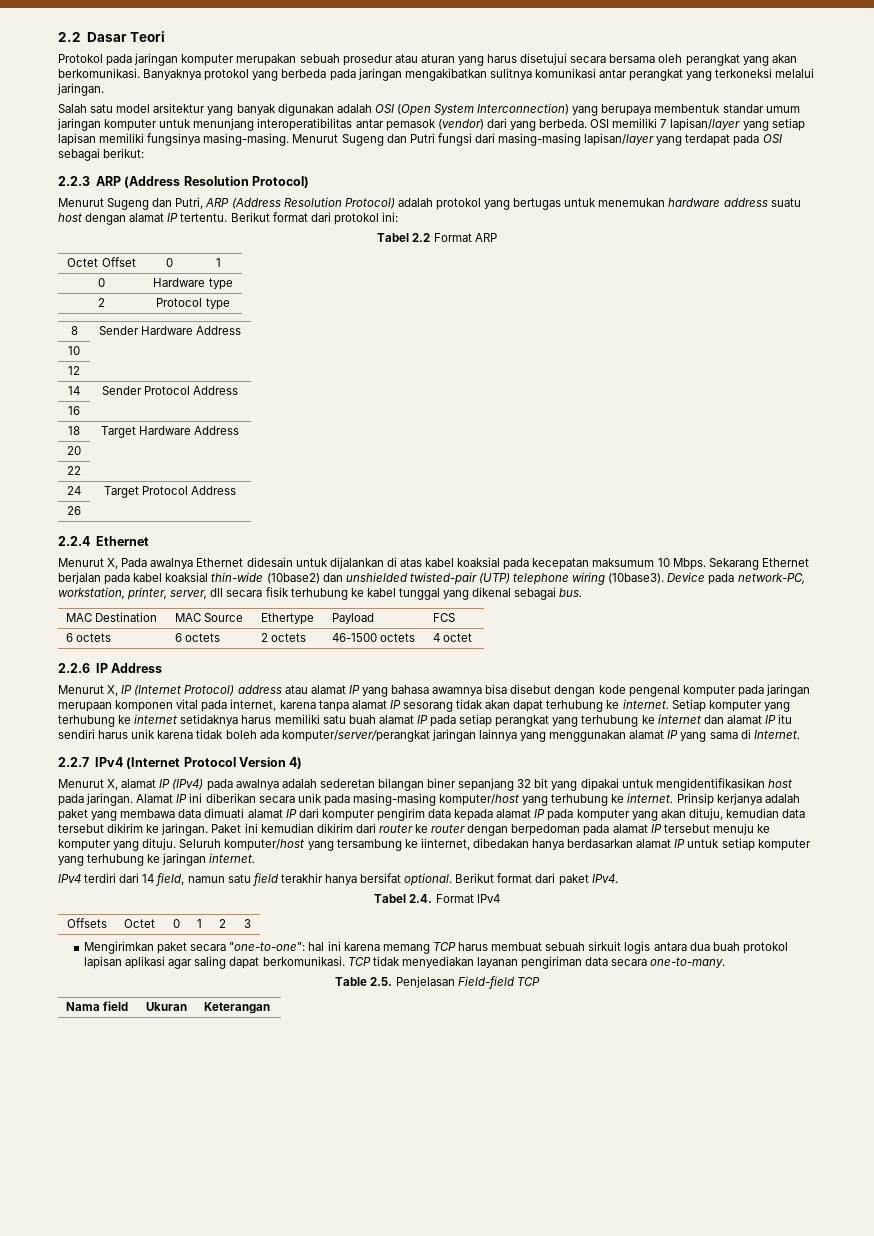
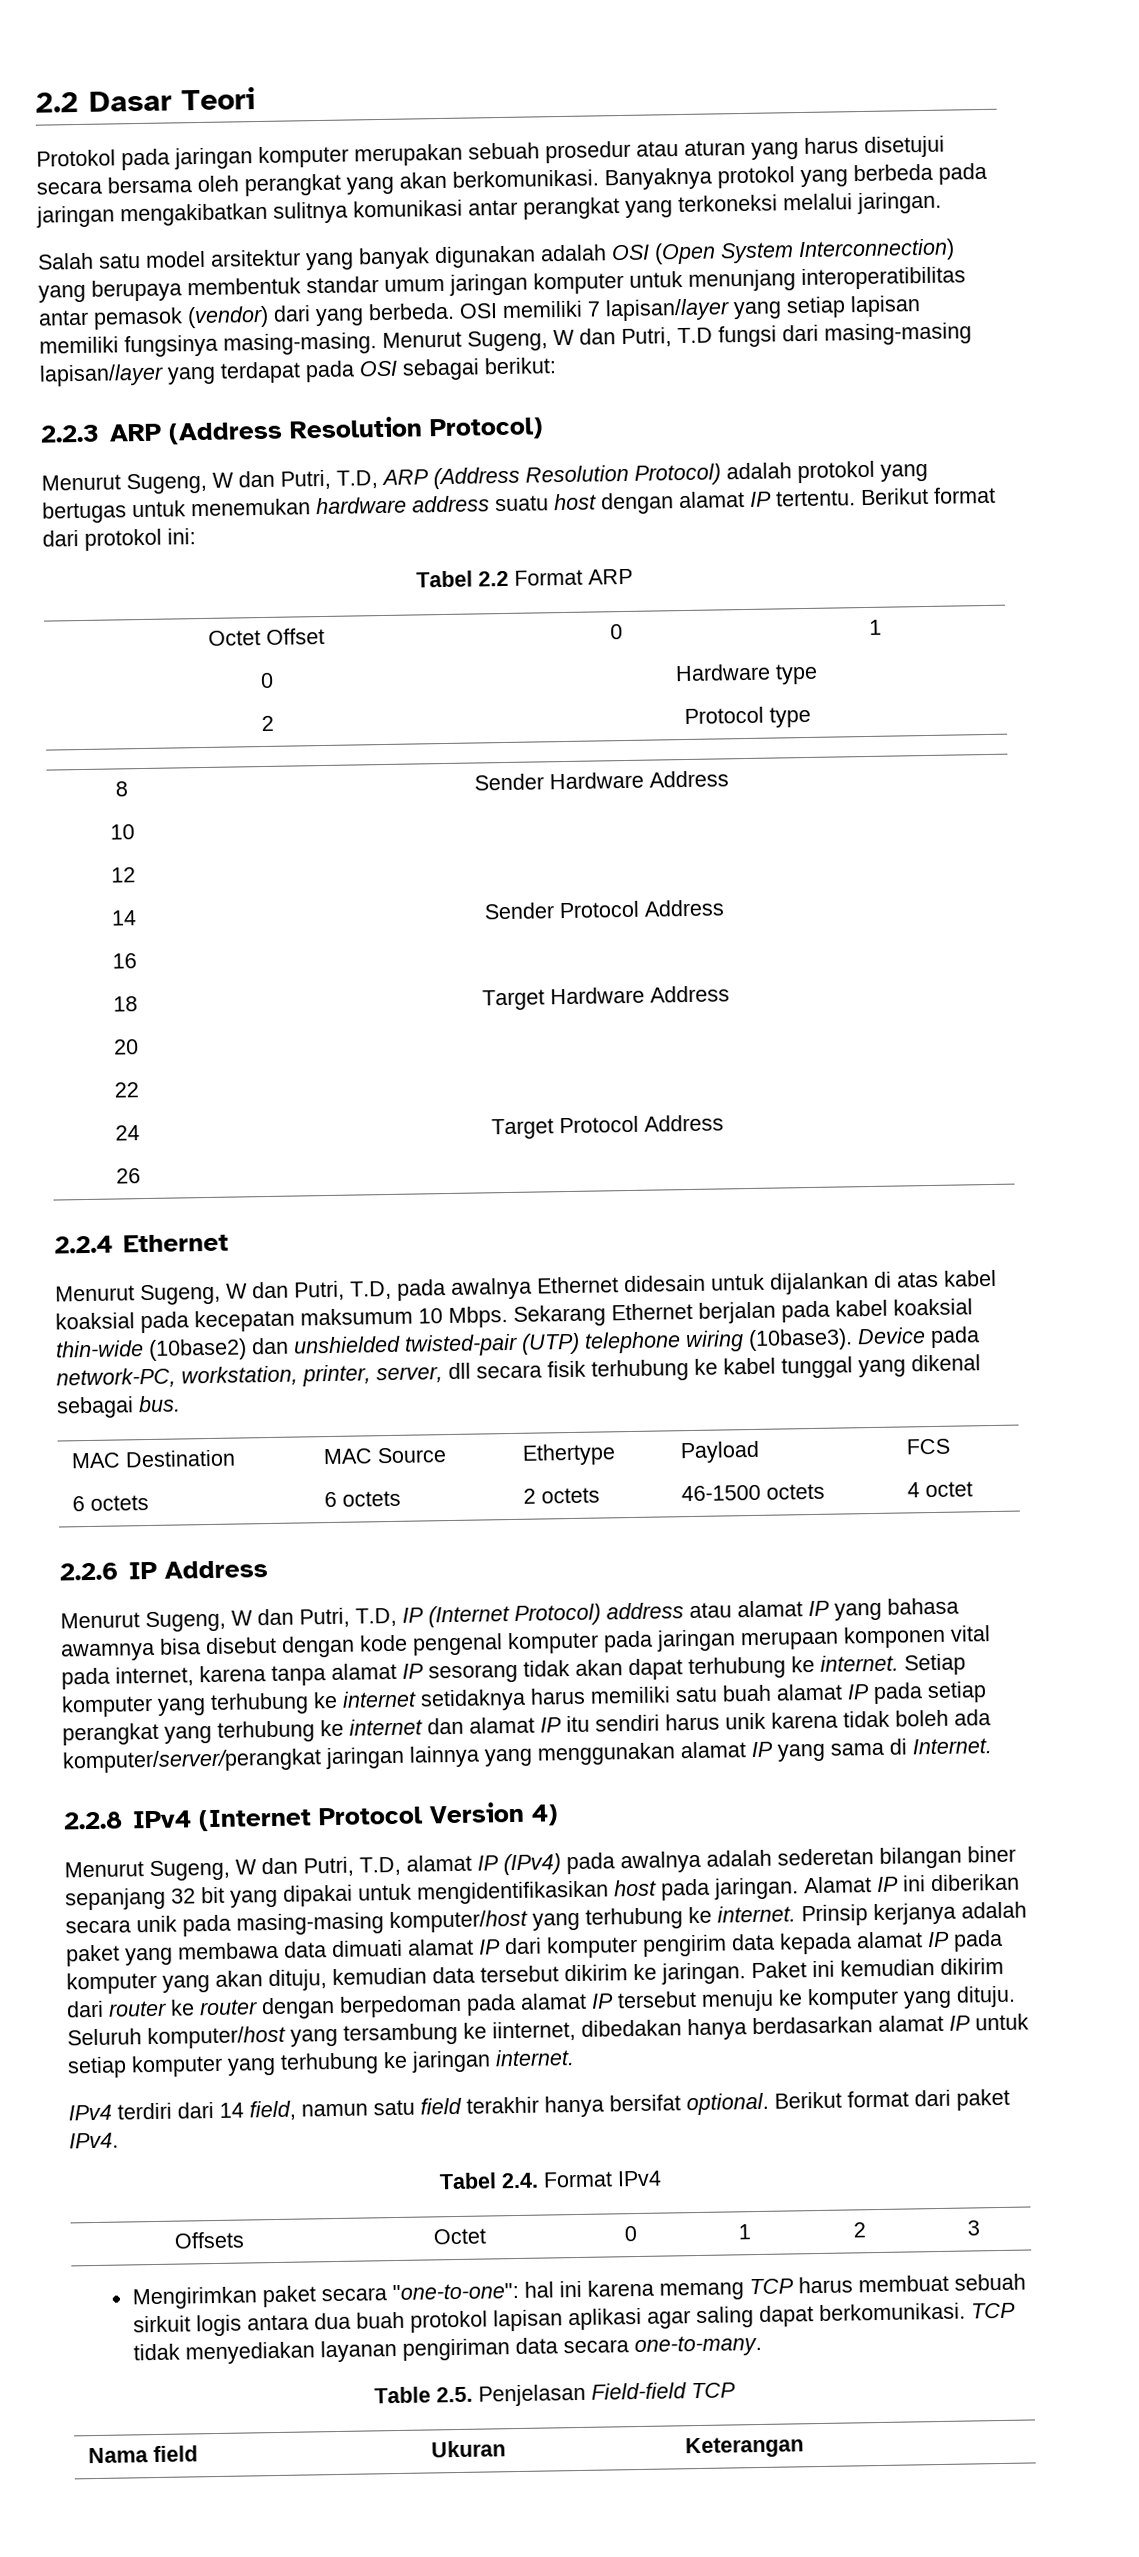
- Menurut Sugeng dan Putri fungsi dari masing-masing lapisan/layer yang terdapat pada OSI sebagai berikut:
+ Menurut Sugeng, W dan Putri, T.D fungsi dari masing-masing lapisan/layer yang terdapat pada OSI sebagai berikut:
- Menurut Sugeng dan Putri, ARP (Address Resolution Protocol) adalah protokol yang bertugas untuk menemukan hardware address suatu host dengan alamat IP tertentu.
+ Menurut Sugeng, W dan Putri, T.D, ARP (Address Resolution Protocol) adalah protokol yang bertugas untuk menemukan hardware address suatu host dengan alamat IP tertentu.
- Menurut X, Pada awalnya Ethernet didesain untuk dijalankan di atas kabel koaksial pada kecepatan maksumum 10 Mbps.
+ Menurut Sugeng, W dan Putri, T.D, pada awalnya Ethernet didesain untuk dijalankan di atas kabel koaksial pada kecepatan maksumum 10 Mbps.
- Menurut X, IP (Internet Protocol) address atau alamat IP yang bahasa awamnya bisa disebut dengan kode pengenal komputer pada jaringan merupaan komponen vital pada internet, karena tanpa alamat IP sesorang tidak akan dapat terhubung ke internet.
+ Menurut Sugeng, W dan Putri, T.D, IP (Internet Protocol) address atau alamat IP yang bahasa awamnya bisa disebut dengan kode pengenal komputer pada jaringan merupaan komponen vital pada internet, karena tanpa alamat IP sesorang tidak akan dapat terhubung ke internet.
- 2.2.7 IPv4 (Internet Protocol Version 4)
+ 2.2.8 IPv4 (Internet Protocol Version 4)
- Menurut X, alamat IP (IPv4) pada awalnya adalah sederetan bilangan biner sepanjang 32 bit yang dipakai untuk mengidentifikasikan host pada jaringan.
+ Menurut Sugeng, W dan Putri, T.D, alamat IP (IPv4) pada awalnya adalah sederetan bilangan biner sepanjang 32 bit yang dipakai untuk mengidentifikasikan host pada jaringan.

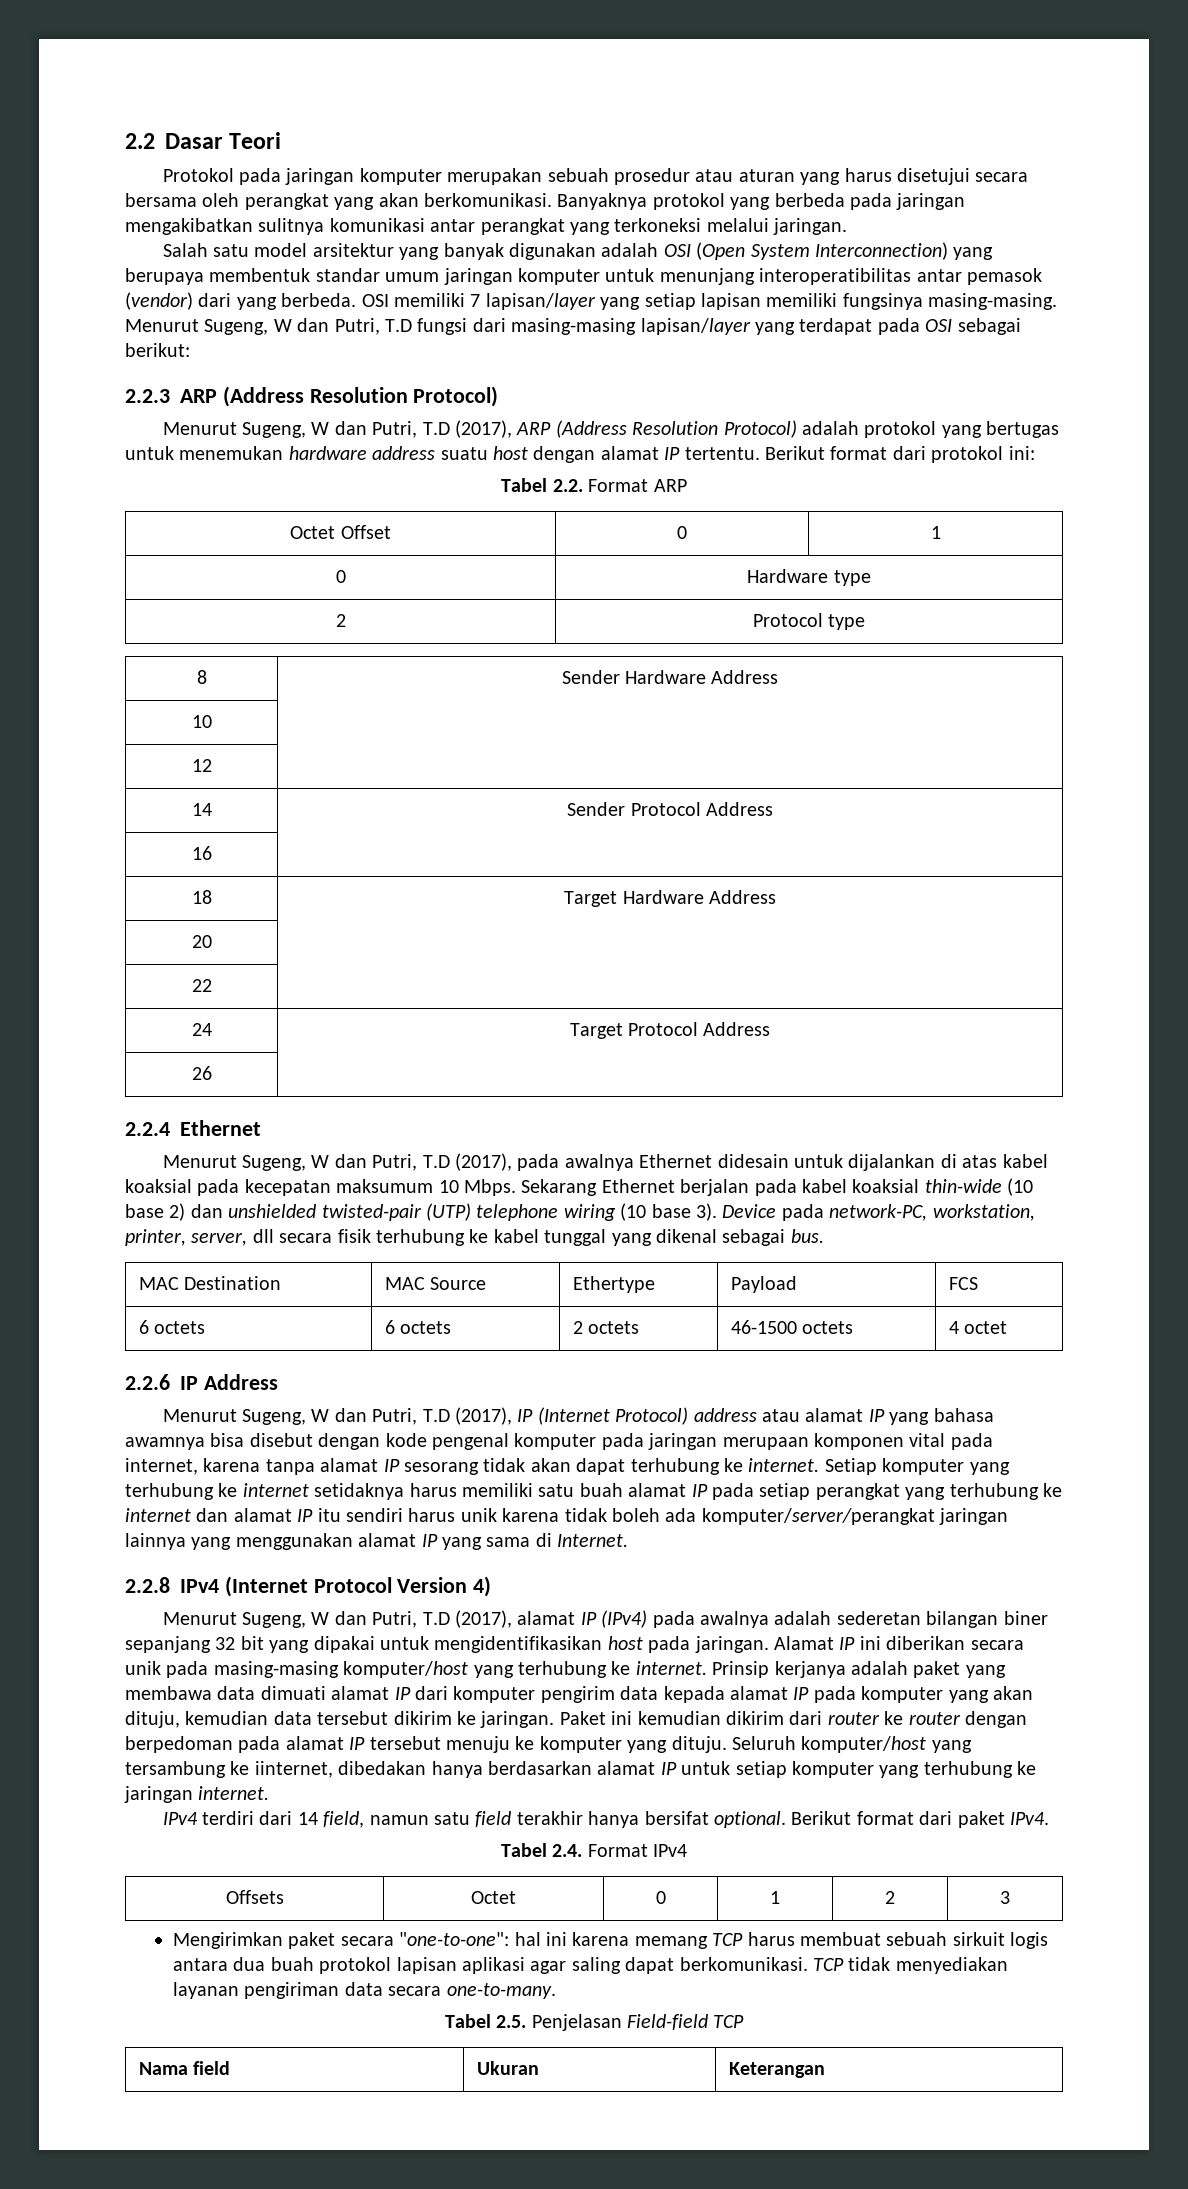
- Menurut Sugeng, W dan Putri, T.D, ARP (Address Resolution Protocol) adalah protokol yang bertugas untuk menemukan hardware address suatu host dengan alamat IP tertentu.
+ Menurut Sugeng, W dan Putri, T.D (2017), ARP (Address Resolution Protocol) adalah protokol yang bertugas untuk menemukan hardware address suatu host dengan alamat IP tertentu.
- Tabel 2.2 Format ARP
+ Tabel 2.2. Format ARP
- Menurut Sugeng, W dan Putri, T.D, pada awalnya Ethernet didesain untuk dijalankan di atas kabel koaksial pada kecepatan maksumum 10 Mbps.
+ Menurut Sugeng, W dan Putri, T.D (2017), pada awalnya Ethernet didesain untuk dijalankan di atas kabel koaksial pada kecepatan maksumum 10 Mbps.
- Sekarang Ethernet berjalan pada kabel koaksial thin-wide (10base2) dan unshielded twisted-pair (UTP) telephone wiring (10base3).
+ Sekarang Ethernet berjalan pada kabel koaksial thin-wide (10 base 2) dan unshielded twisted-pair (UTP) telephone wiring (10 base 3).
- Menurut Sugeng, W dan Putri, T.D, IP (Internet Protocol) address atau alamat IP yang bahasa awamnya bisa disebut dengan kode pengenal komputer pada jaringan merupaan komponen vital pada internet, karena tanpa alamat IP sesorang tidak akan dapat terhubung ke internet.
+ Menurut Sugeng, W dan Putri, T.D (2017), IP (Internet Protocol) address atau alamat IP yang bahasa awamnya bisa disebut dengan kode pengenal komputer pada jaringan merupaan komponen vital pada internet, karena tanpa alamat IP sesorang tidak akan dapat terhubung ke internet.
- Menurut Sugeng, W dan Putri, T.D, alamat IP (IPv4) pada awalnya adalah sederetan bilangan biner sepanjang 32 bit yang dipakai untuk mengidentifikasikan host pada jaringan.
+ Menurut Sugeng, W dan Putri, T.D (2017), alamat IP (IPv4) pada awalnya adalah sederetan bilangan biner sepanjang 32 bit yang dipakai untuk mengidentifikasikan host pada jaringan.
- Table 2.5. Penjelasan Field-field TCP
+ Tabel 2.5. Penjelasan Field-field TCP

